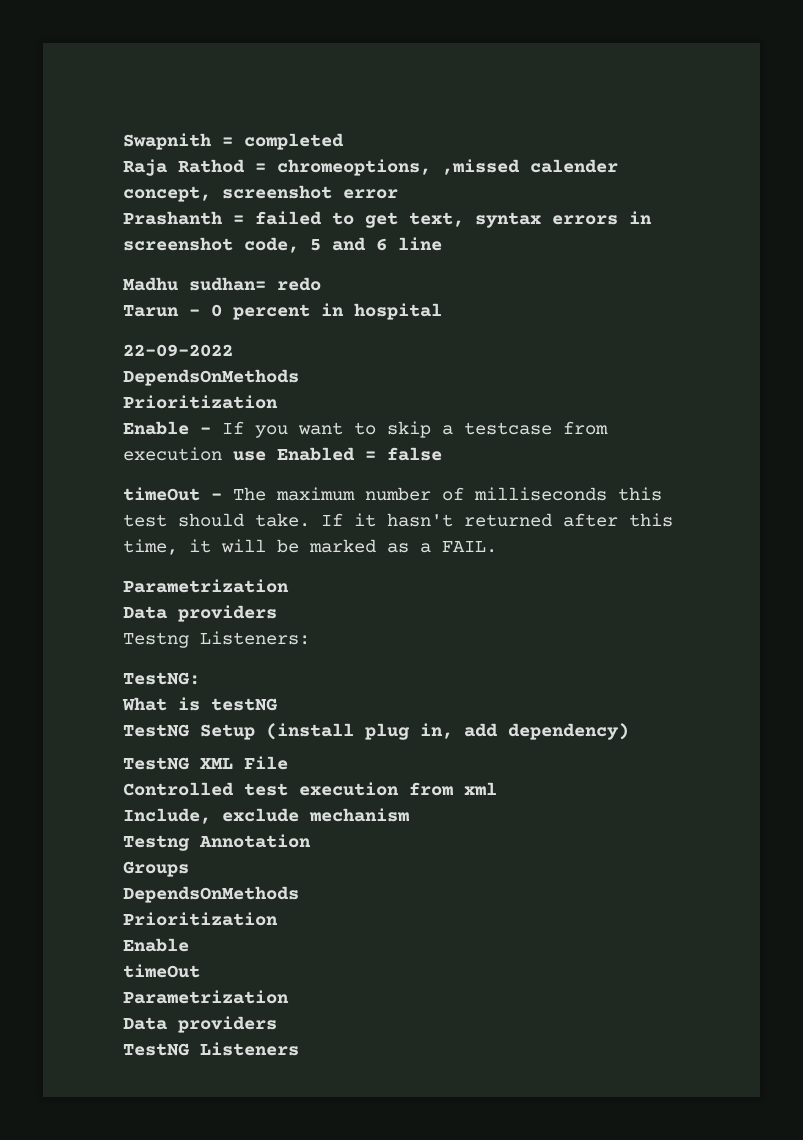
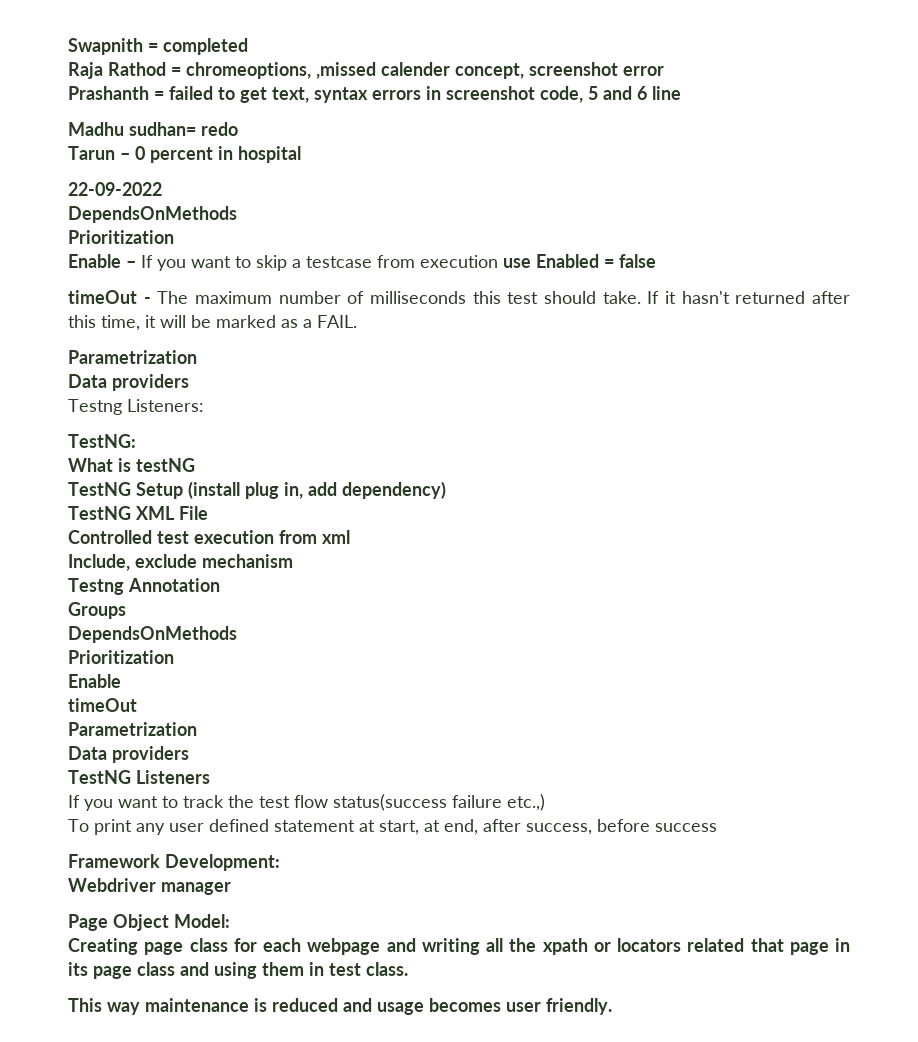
+ If you want to track the test flow status(success failure etc.,)
+ To print any user defined statement at start, at end, after success, before success
+ Framework Development:
+ Webdriver manager
+ Page Object Model:
+ Creating page class for each webpage and writing all the xpath or locators related that page in its page class and using them in test class.
+ This way maintenance is reduced and usage becomes user friendly.

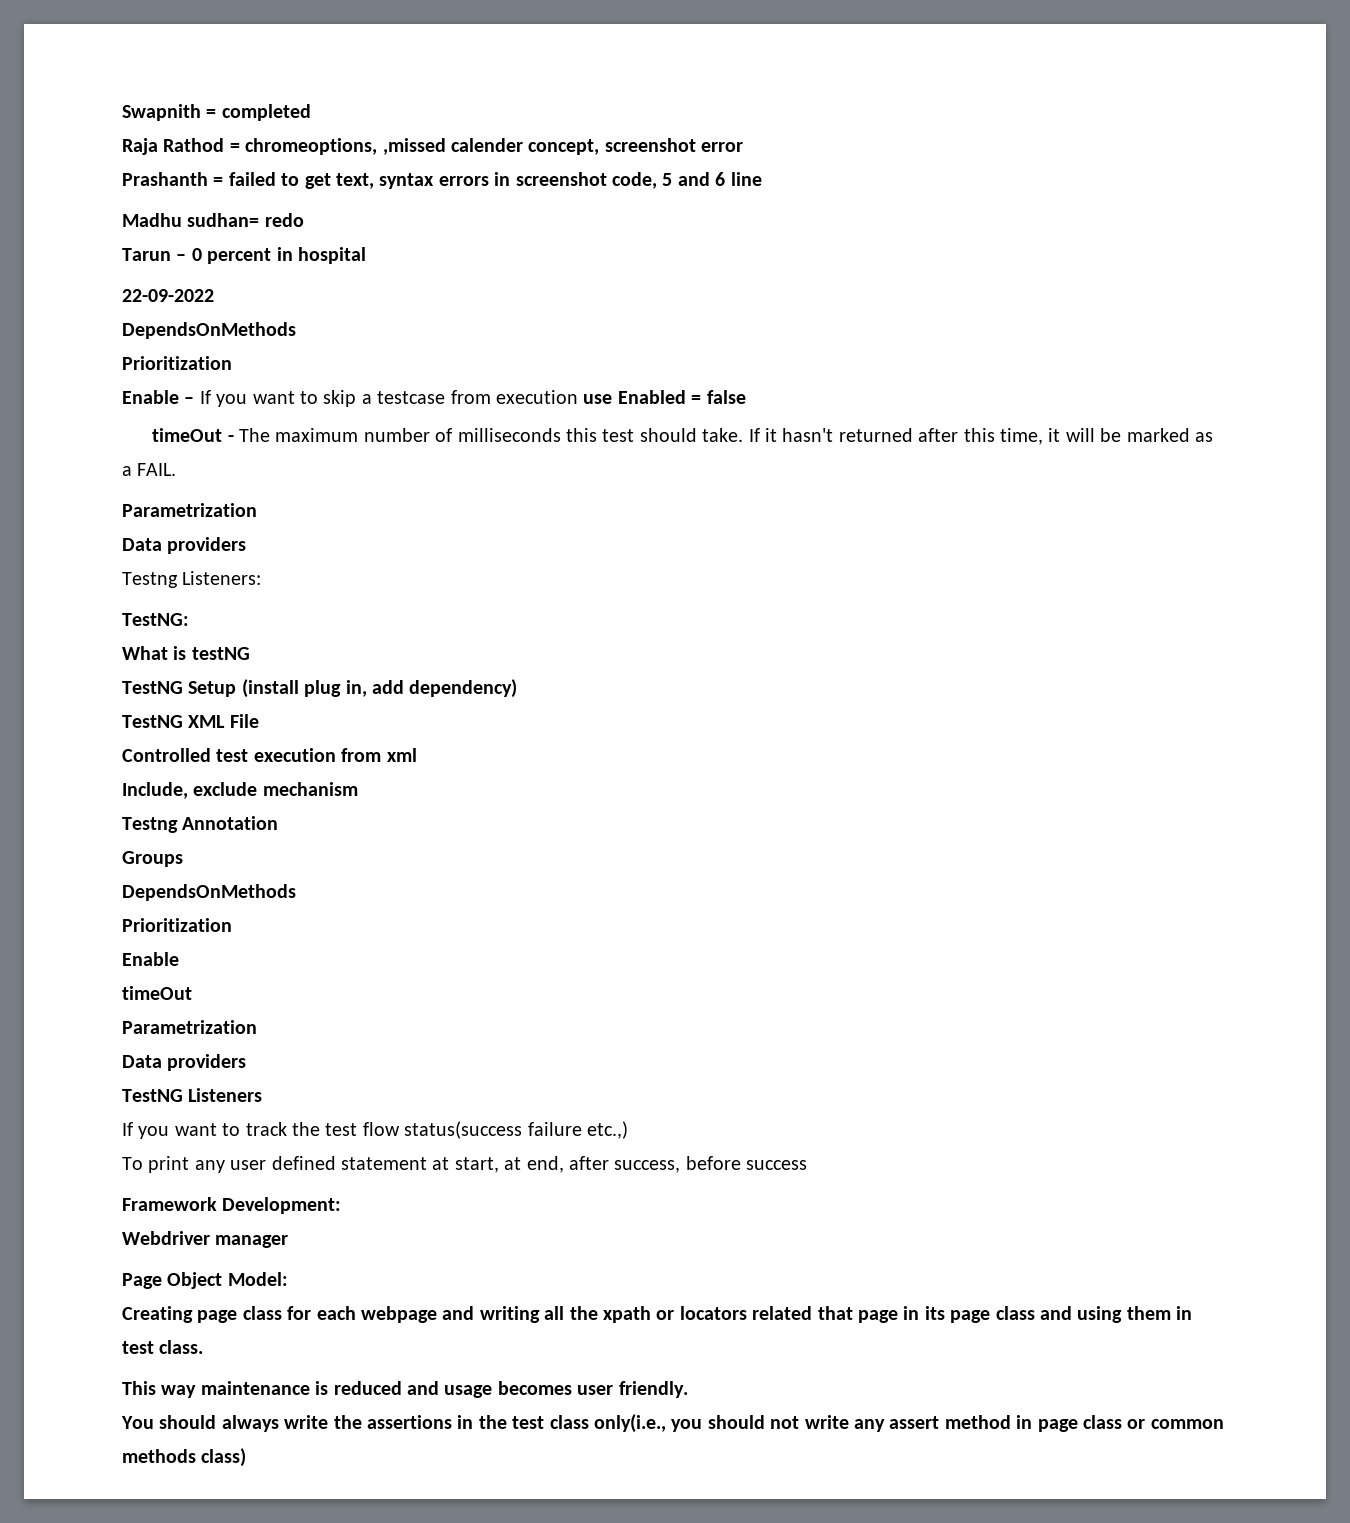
+ You should always write the assertions in the test class only(i.e., you should not write any assert method in page class or common methods class)

